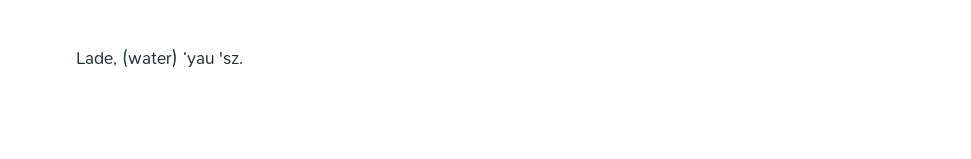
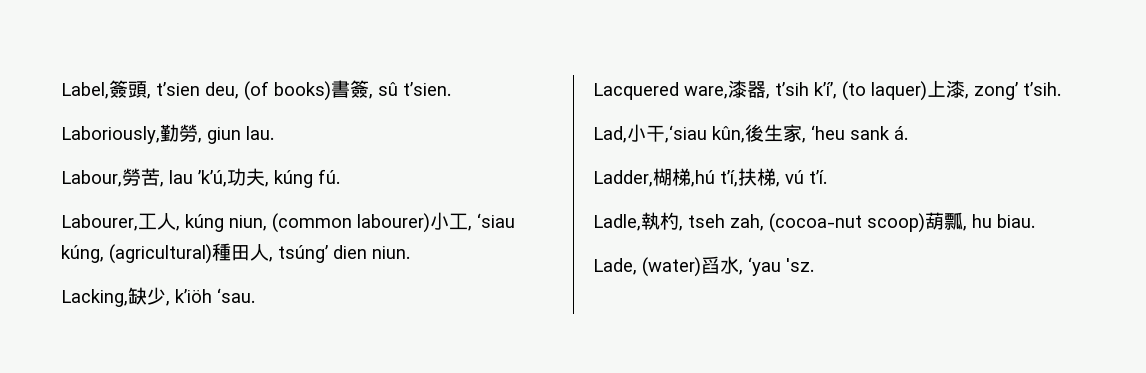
- Lade, (water) ‘yau 'sz.
+ Label,簽頭, t’sien deu, (of books)書簽, sû t’sien.
+ Laboriously,勤勞, giun lau.
+ Labour,勞苦, lau ’k’ú,功夫, kúng fú.
+ Labourer,工人, kúng niun, (common labourer)小工, ‘siau kúng, (agricultural)種田人, tsúng’ dien niun.
+ Lacking,缺少, k’iöh ‘sau.
+ Lacquered ware,漆器, t’sih k’í’, (to laquer)上漆, zong’ t’sih.
+ Lad,小干,‘siau kûn,後生家, ‘heu sank á.
+ Ladder,楜梯,hú t’í,扶梯, vú t’í.
+ Ladle,執杓, tseh zah, (cocoa-nut scoop)葫瓢, hu biau.
+ Lade, (water)舀水, ‘yau 'sz.

